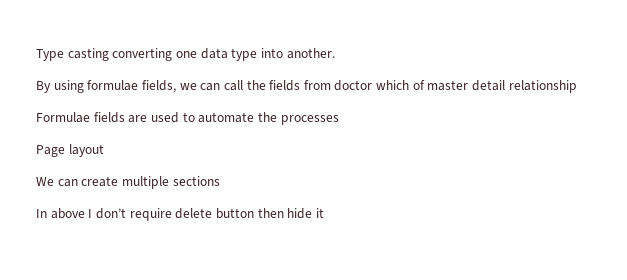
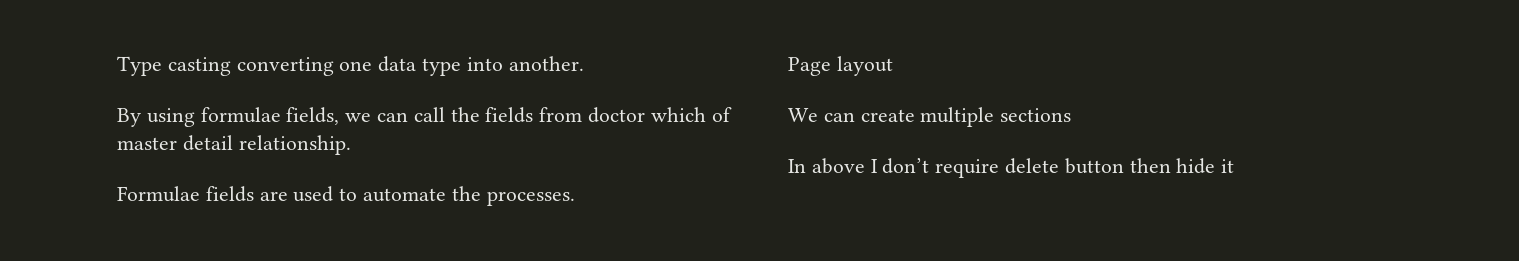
- By using formulae fields, we can call the fields from doctor which of master detail relationship
+ By using formulae fields, we can call the fields from doctor which of master detail relationship.
- Formulae fields are used to automate the processes
+ Formulae fields are used to automate the processes.

